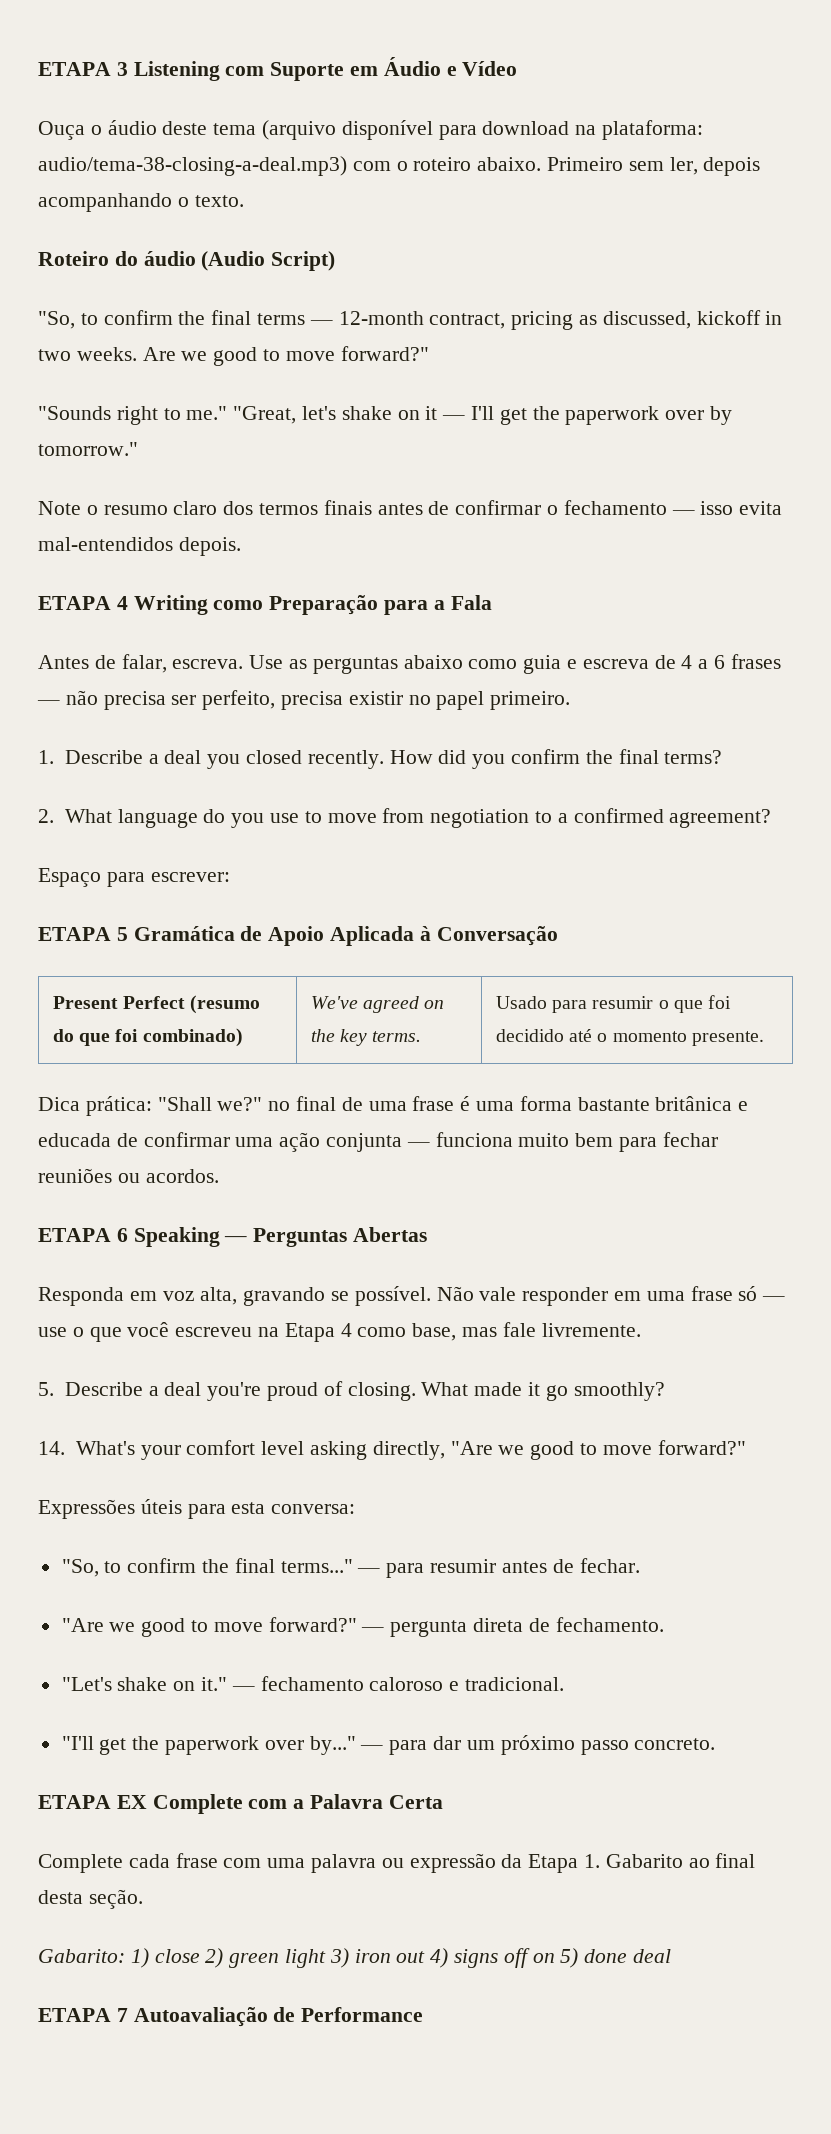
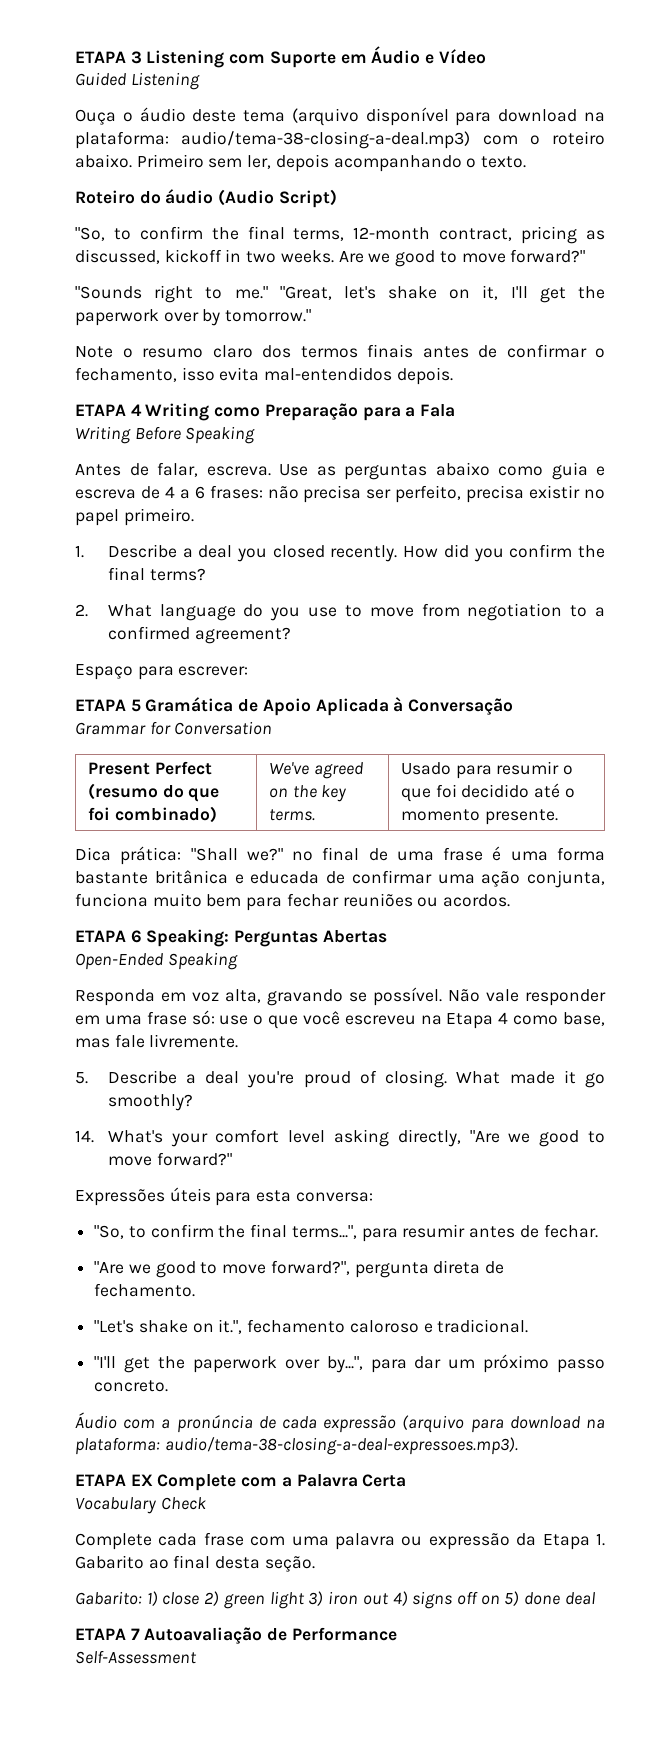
+ Guided Listening
- "So, to confirm the final terms — 12-month contract, pricing as discussed, kickoff in two weeks.
+ "So, to confirm the final terms, 12-month contract, pricing as discussed, kickoff in two weeks.
- "Great, let's shake on it — I'll get the paperwork over by tomorrow."
+ "Great, let's shake on it, I'll get the paperwork over by tomorrow."
- Note o resumo claro dos termos finais antes de confirmar o fechamento — isso evita mal-entendidos depois.
+ Note o resumo claro dos termos finais antes de confirmar o fechamento, isso evita mal-entendidos depois.
+ Writing Before Speaking
- Use as perguntas abaixo como guia e escreva de 4 a 6 frases — não precisa ser perfeito, precisa existir no papel primeiro.
+ Use as perguntas abaixo como guia e escreva de 4 a 6 frases: não precisa ser perfeito, precisa existir no papel primeiro.
+ Grammar for Conversation
- Dica prática: "Shall we?" no final de uma frase é uma forma bastante britânica e educada de confirmar uma ação conjunta — funciona muito bem para fechar reuniões ou acordos.
+ Dica prática: "Shall we?" no final de uma frase é uma forma bastante britânica e educada de confirmar uma ação conjunta, funciona muito bem para fechar reuniões ou acordos.
- ETAPA 6 Speaking — Perguntas Abertas
+ ETAPA 6 Speaking: Perguntas Abertas
+ Open-Ended Speaking
- Não vale responder em uma frase só — use o que você escreveu na Etapa 4 como base, mas fale livremente.
+ Não vale responder em uma frase só: use o que você escreveu na Etapa 4 como base, mas fale livremente.
- "So, to confirm the final terms..." — para resumir antes de fechar.
+ "So, to confirm the final terms...", para resumir antes de fechar.
- "Are we good to move forward?" — pergunta direta de fechamento.
+ "Are we good to move forward?", pergunta direta de fechamento.
- "Let's shake on it." — fechamento caloroso e tradicional.
+ "Let's shake on it.", fechamento caloroso e tradicional.
- "I'll get the paperwork over by..." — para dar um próximo passo concreto.
+ "I'll get the paperwork over by...", para dar um próximo passo concreto.
+ Áudio com a pronúncia de cada expressão (arquivo para download na plataforma: audio/tema-38-closing-a-deal-expressoes.mp3).
+ Vocabulary Check
+ Self-Assessment

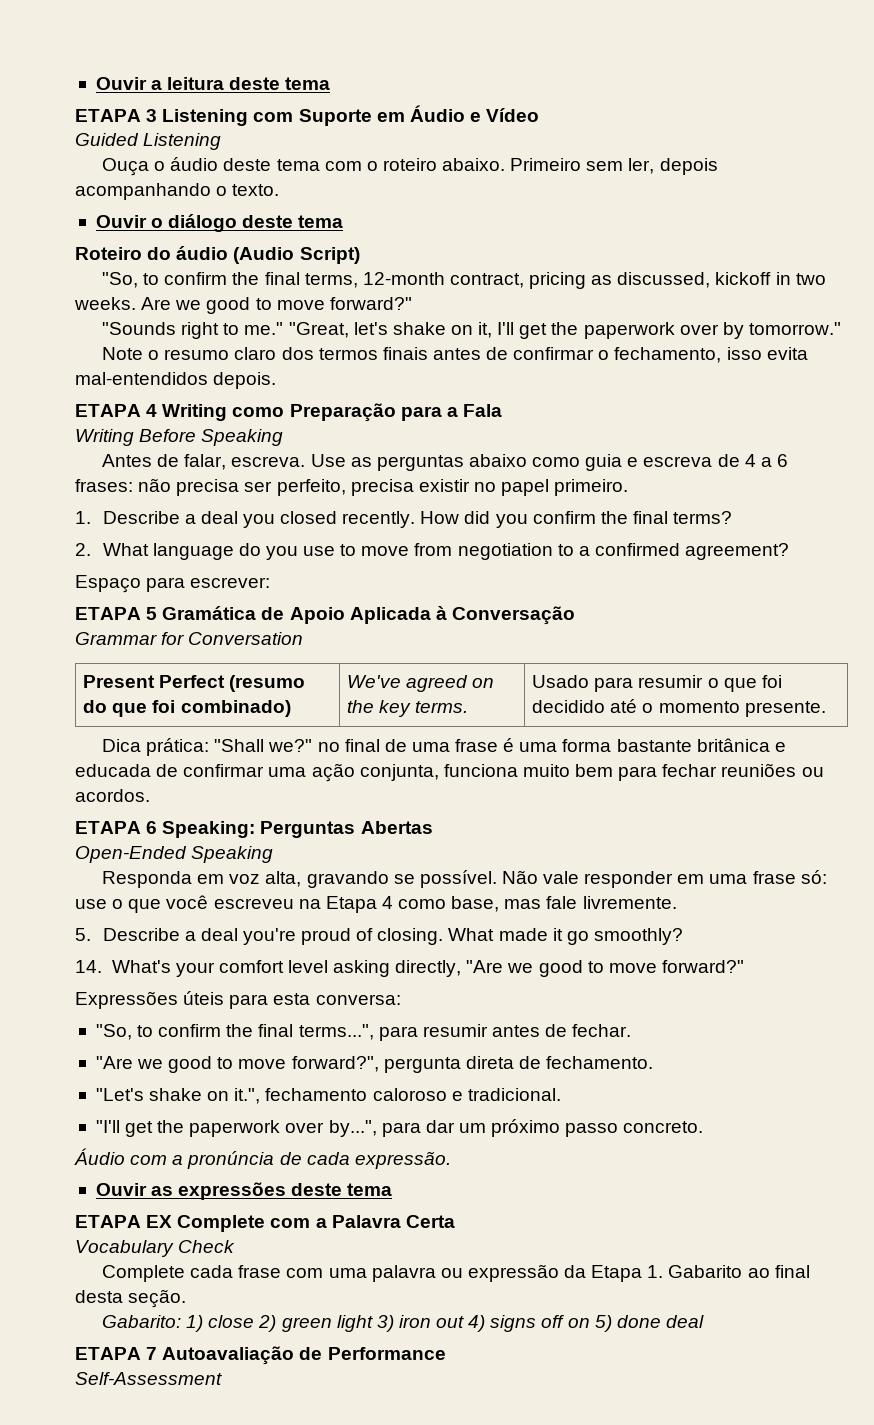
+ Ouvir a leitura deste tema
- Ouça o áudio deste tema (arquivo disponível para download na plataforma: audio/tema-38-closing-a-deal.mp3) com o roteiro abaixo.
+ Ouça o áudio deste tema com o roteiro abaixo.
+ Ouvir o diálogo deste tema
- Áudio com a pronúncia de cada expressão (arquivo para download na plataforma: audio/tema-38-closing-a-deal-expressoes.mp3).
+ Áudio com a pronúncia de cada expressão.
+ Ouvir as expressões deste tema

